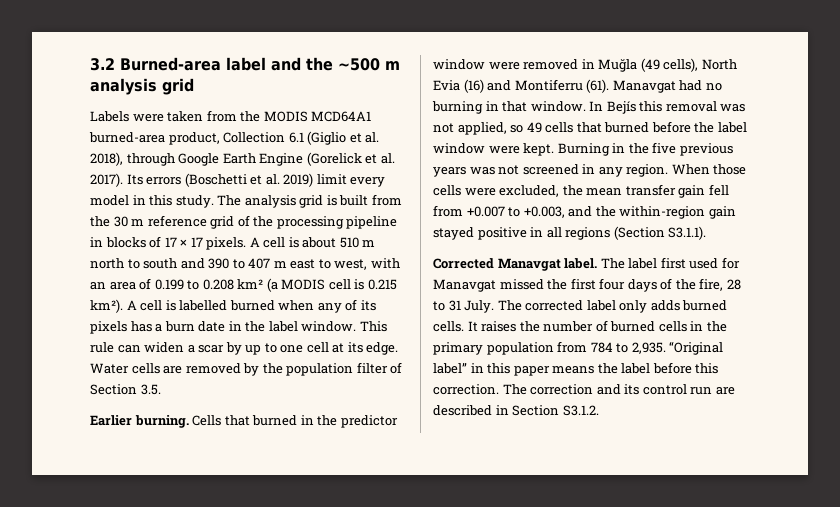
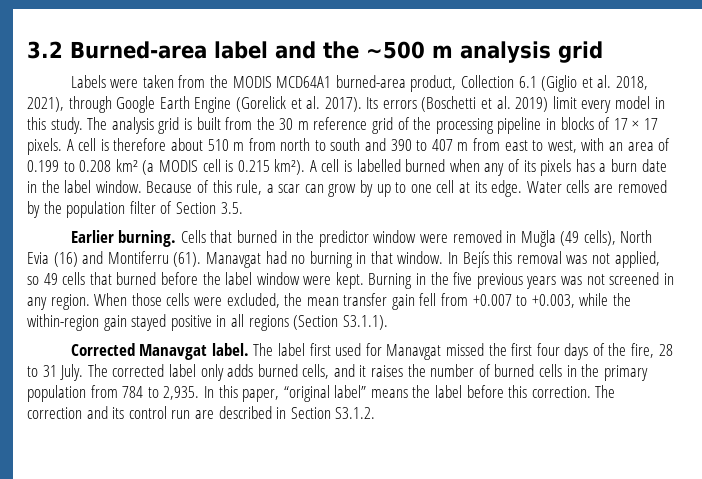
- Labels were taken from the MODIS MCD64A1 burned-area product, Collection 6.1 (Giglio et al. 2018), through Google Earth Engine (Gorelick et al. 2017).
+ Labels were taken from the MODIS MCD64A1 burned-area product, Collection 6.1 (Giglio et al. 2018, 2021), through Google Earth Engine (Gorelick et al. 2017).
- A cell is about 510 m north to south and 390 to 407 m east to west, with an area of 0.199 to 0.208 km² (a MODIS cell is 0.215 km²).
+ A cell is therefore about 510 m from north to south and 390 to 407 m from east to west, with an area of 0.199 to 0.208 km² (a MODIS cell is 0.215 km²).
- This rule can widen a scar by up to one cell at its edge.
+ Because of this rule, a scar can grow by up to one cell at its edge.
- When those cells were excluded, the mean transfer gain fell from +0.007 to +0.003, and the within-region gain stayed positive in all regions (Section S3.1.1).
+ When those cells were excluded, the mean transfer gain fell from +0.007 to +0.003, while the within-region gain stayed positive in all regions (Section S3.1.1).
- The corrected label only adds burned cells. It raises the number of burned cells in the primary population from 784 to 2,935.
+ The corrected label only adds burned cells, and it raises the number of burned cells in the primary population from 784 to 2,935.
- “Original label” in this paper means the label before this correction.
+ In this paper, “original label” means the label before this correction.

